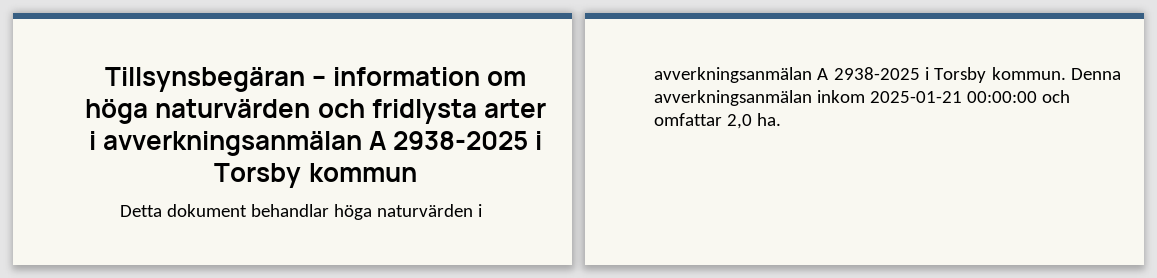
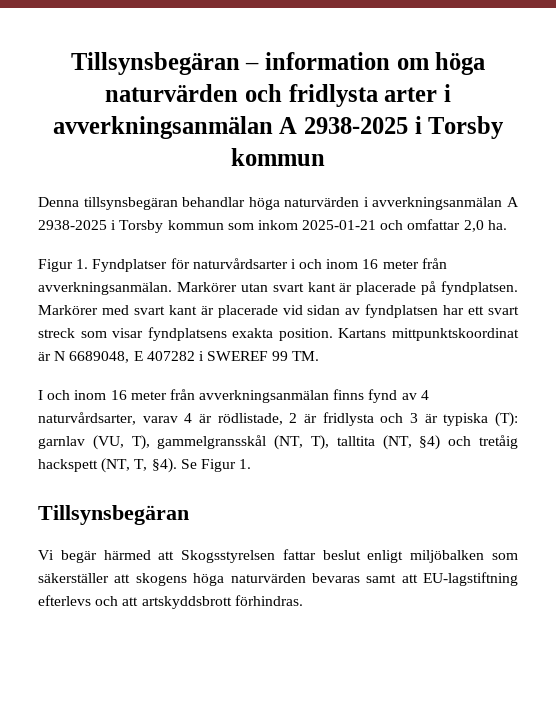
- Detta dokument behandlar höga naturvärden i avverkningsanmälan A 2938-2025 i Torsby kommun. Denna avverkningsanmälan inkom 2025-01-21 00:00:00 och omfattar 2,0 ha.
+ Denna tillsynsbegäran behandlar höga naturvärden i avverkningsanmälan A 2938-2025 i Torsby kommun som inkom 2025-01-21 och omfattar 2,0 ha.
+ Figur 1. Fyndplatser för naturvårdsarter i och inom 16 meter från avverkningsanmälan. Markörer utan svart kant är placerade på fyndplatsen. Markörer med svart kant är placerade vid sidan av fyndplatsen har ett svart streck som visar fyndplatsens exakta position. Kartans mittpunktskoordinat är N 6689048, E 407282 i SWEREF 99 TM.
+ I och inom 16 meter från avverkningsanmälan finns fynd av 4 naturvårdsarter, varav 4 är rödlistade, 2 är fridlysta och 3 är typiska (T): garnlav (VU, T), gammelgransskål (NT, T), talltita (NT, §4) och tretåig hackspett (NT, T, §4). Se Figur 1.
+ Tillsynsbegäran
+ Vi begär härmed att Skogsstyrelsen fattar beslut enligt miljöbalken som säkerställer att skogens höga naturvärden bevaras samt att EU-lagstiftning efterlevs och att artskyddsbrott förhindras.

